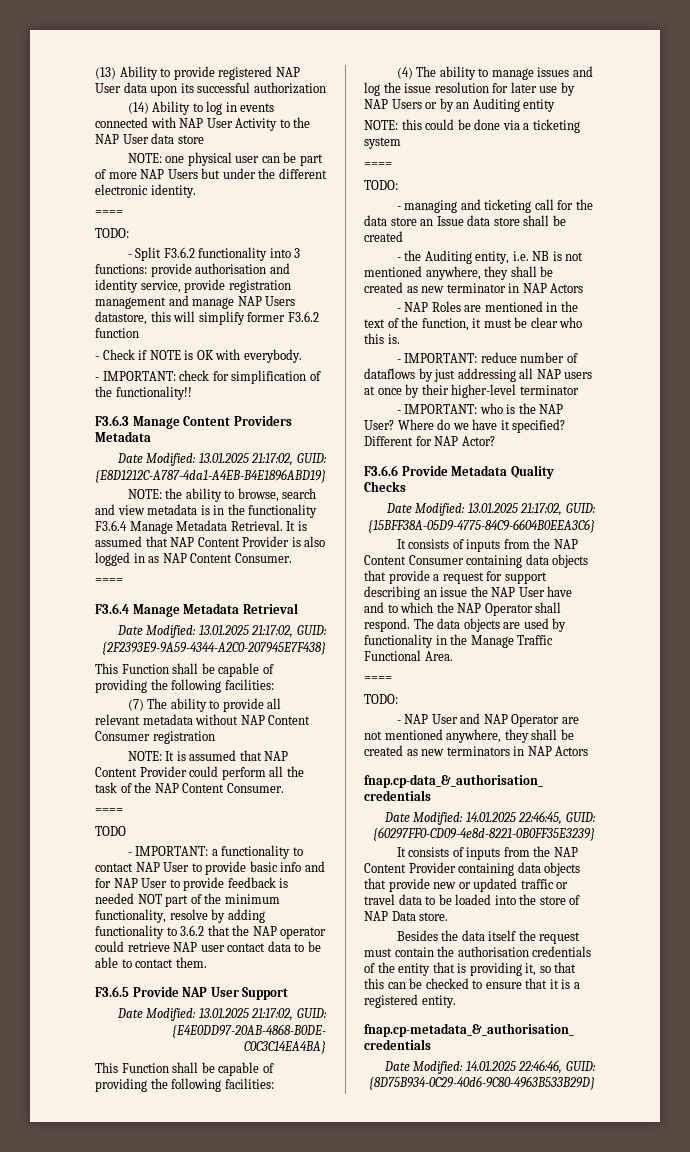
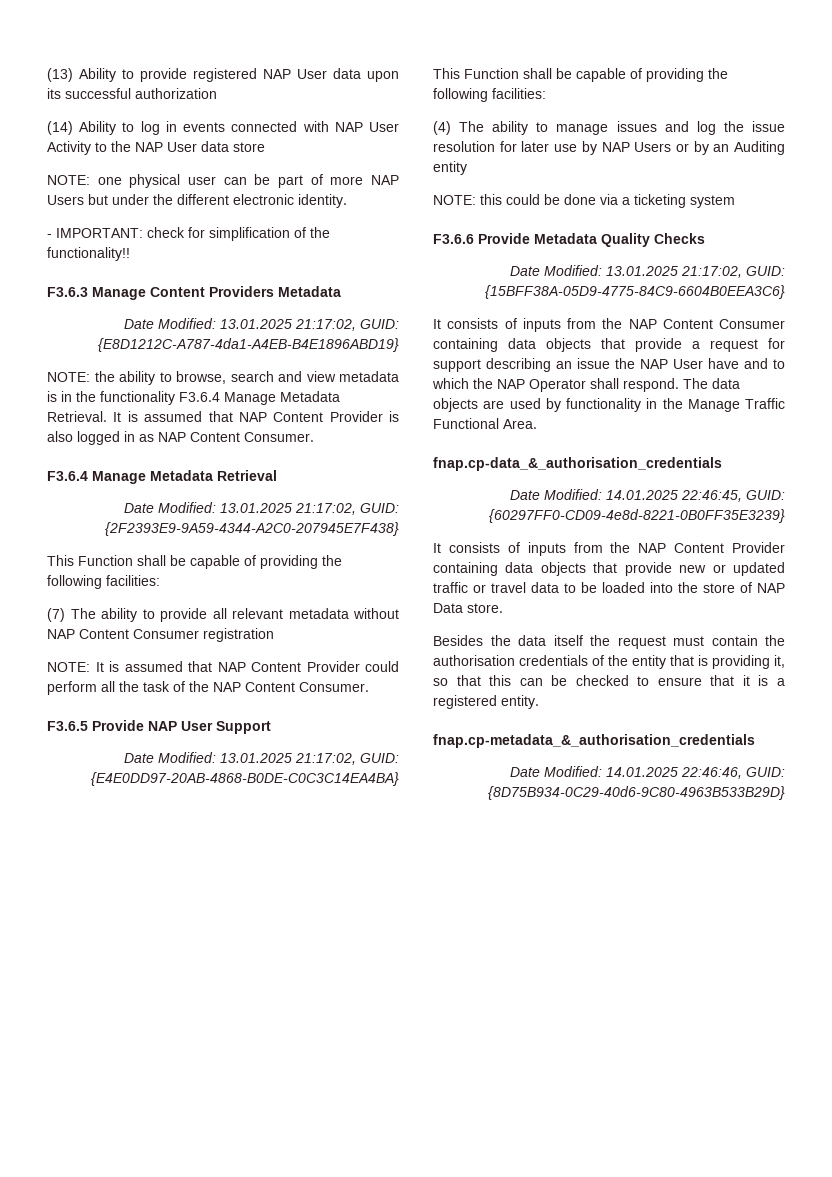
  NOTE: one physical user can be part of more NAP Users but under the different electronic identity.
- ====
- TODO:
- - Split F3.6.2 functionality into 3 functions: provide authorisation and identity service, provide registration management and manage NAP Users datastore, this will simplify former F3.6.2 function
- - Check if NOTE is OK with everybody.
  It is assumed that NAP Content Provider is also logged in as NAP Content Consumer.
- ====
  NOTE: It is assumed that NAP Content Provider could perform all the task of the NAP Content Consumer.
- ====
- TODO
- - IMPORTANT: a functionality to contact NAP User to provide basic info and for NAP User to provide feedback is needed NOT part of the minimum functionality, resolve by adding functionality to 3.6.2 that the NAP operator could retrieve NAP user contact data to be able to contact them.
  NOTE: this could be done via a ticketing system
- ====
- TODO:
- - managing and ticketing call for the data store an Issue data store shall be created
- - the Auditing entity, i.e. NB is not mentioned anywhere, they shall be created as new terminator in NAP Actors
- - NAP Roles are mentioned in the text of the function, it must be clear who this is.
- - IMPORTANT: reduce number of dataflows by just addressing all NAP users at once by their higher-level terminator
- - IMPORTANT: who is the NAP User? Where do we have it specified? Different for NAP Actor?
  The data objects are used by functionality in the Manage Traffic Functional Area.
- ====
- TODO:
- - NAP User and NAP Operator are not mentioned anywhere, they shall be created as new terminators in NAP Actors

